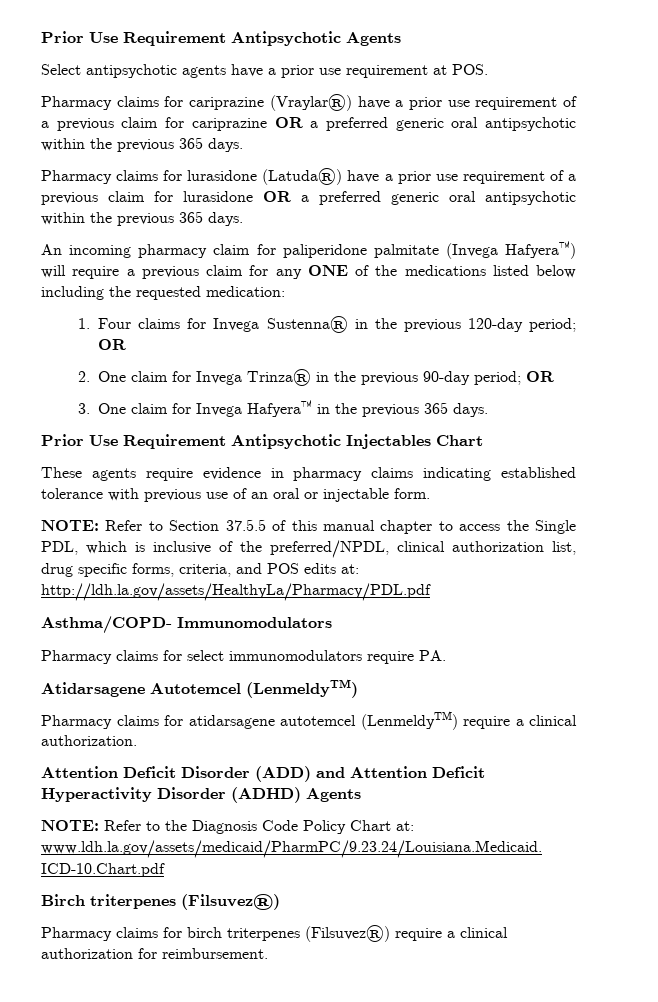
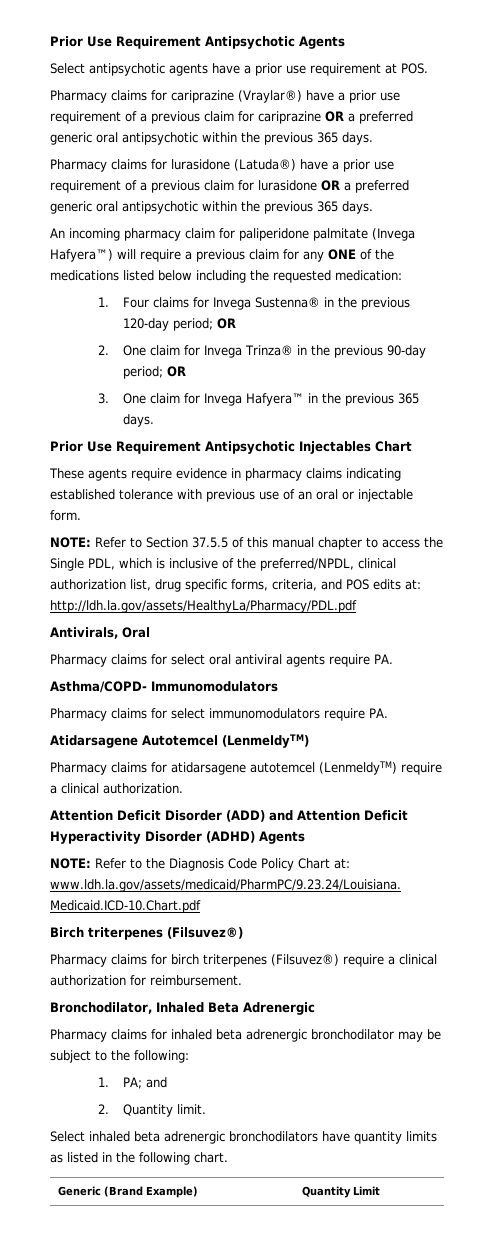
+ Antivirals, Oral
+ Pharmacy claims for select oral antiviral agents require PA.
+ Bronchodilator, Inhaled Beta Adrenergic
+ Pharmacy claims for inhaled beta adrenergic bronchodilator may be subject to the following:
+ 1. PA; and
+ 2. Quantity limit.
+ Select inhaled beta adrenergic bronchodilators have quantity limits as listed in the following chart.
+ Generic (Brand Example) | Quantity Limit

